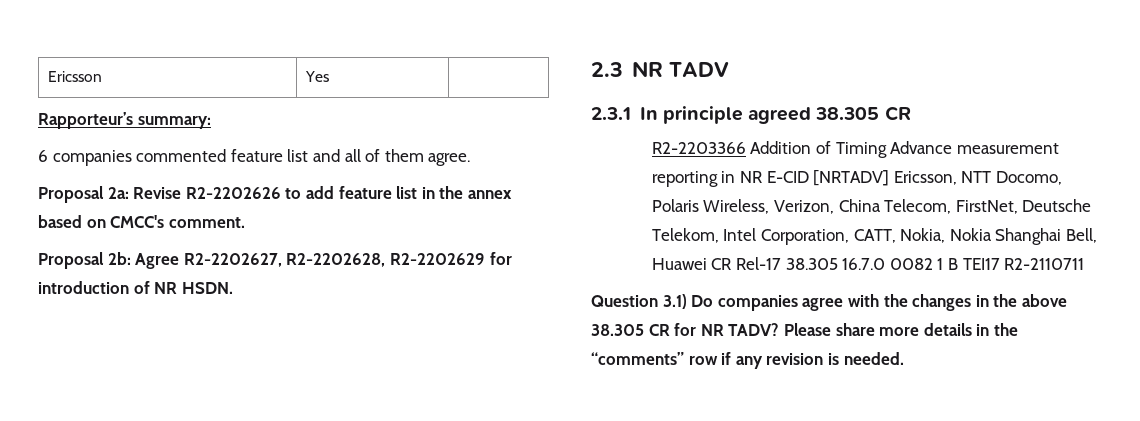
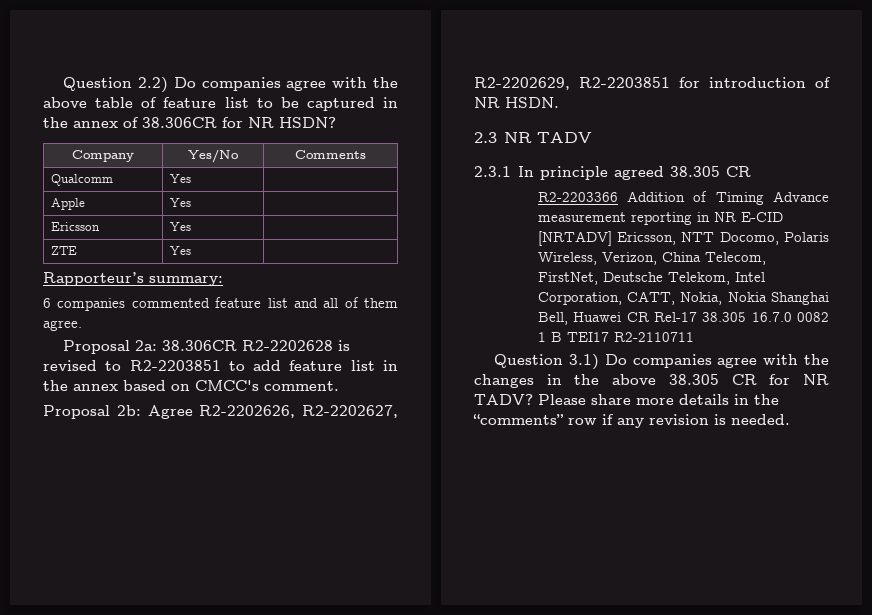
+ Question 2.2) Do companies agree with the above table of feature list to be captured in the annex of 38.306CR for NR HSDN?
+ Company | Yes/No | Comments
+ Qualcomm | Yes |
+ Apple | Yes |
+ ZTE | Yes |
- Proposal 2a: Revise R2-2202626 to add feature list in the annex based on CMCC's comment.
+ Proposal 2a: 38.306CR R2-2202628 is revised to R2-2203851 to add feature list in the annex based on CMCC's comment.
- Proposal 2b: Agree R2-2202627, R2-2202628, R2-2202629 for introduction of NR HSDN.
+ Proposal 2b: Agree R2-2202626, R2-2202627, R2-2202629, R2-2203851 for introduction of NR HSDN.

